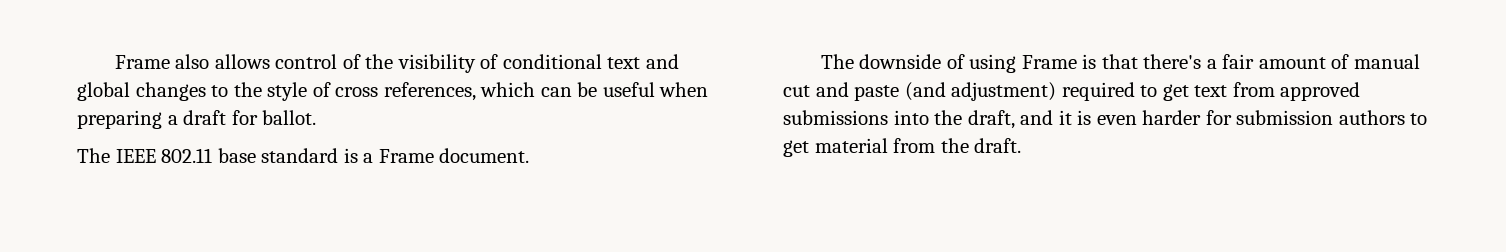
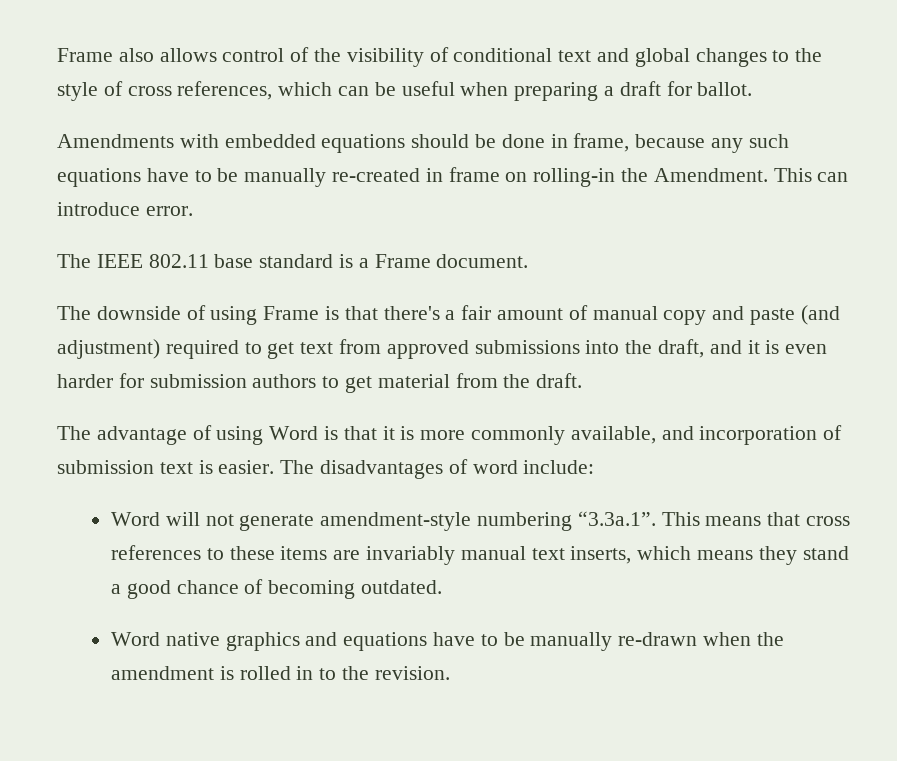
+ Amendments with embedded equations should be done in frame, because any such equations have to be manually re-created in frame on rolling-in the Amendment. This can introduce error.
- The downside of using Frame is that there's a fair amount of manual cut and paste (and adjustment) required to get text from approved submissions into the draft, and it is even harder for submission authors to get material from the draft.
+ The downside of using Frame is that there's a fair amount of manual copy and paste (and adjustment) required to get text from approved submissions into the draft, and it is even harder for submission authors to get material from the draft.
+ The advantage of using Word is that it is more commonly available, and incorporation of submission text is easier. The disadvantages of word include:
+ Word will not generate amendment-style numbering “3.3a.1”. This means that cross references to these items are invariably manual text inserts, which means they stand a good chance of becoming outdated.
+ Word native graphics and equations have to be manually re-drawn when the amendment is rolled in to the revision.

